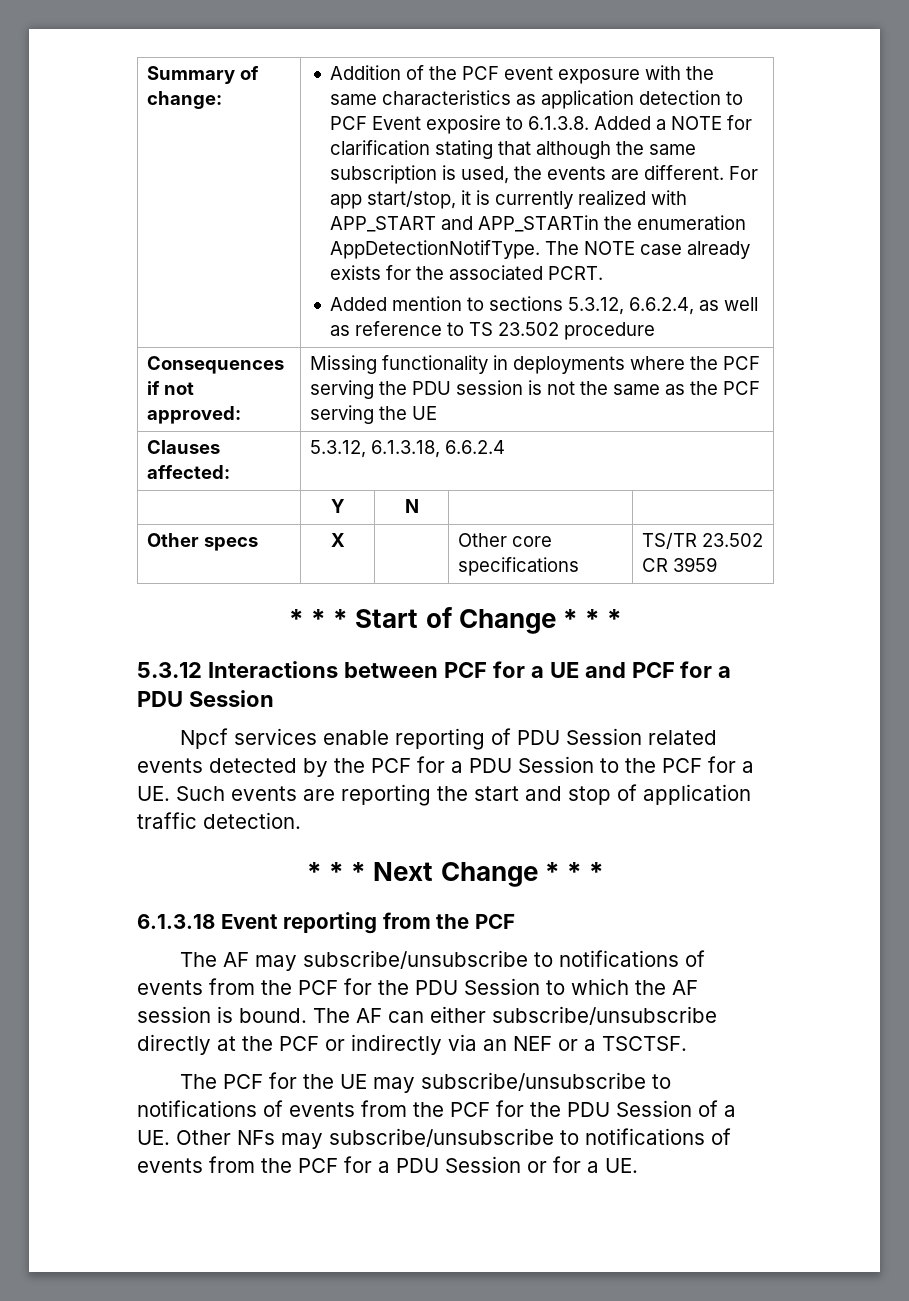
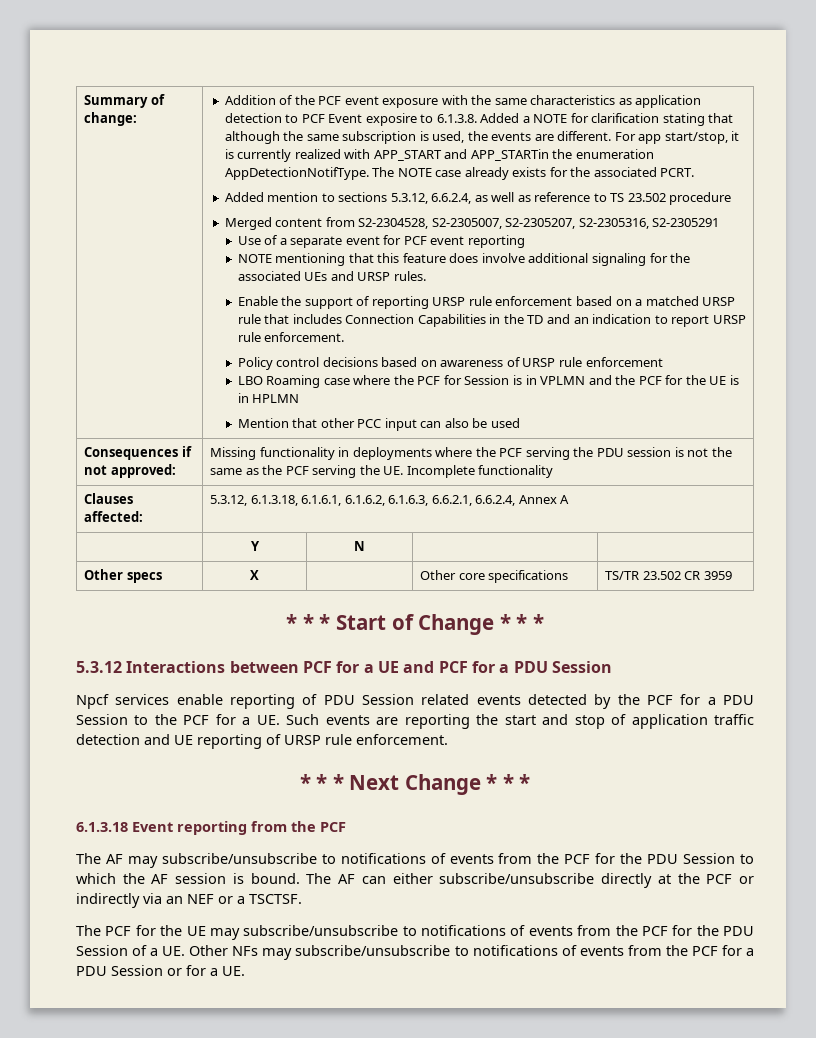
+ Merged content from S2-2304528, S2-2305007, S2-2305207, S2-2305316, S2-2305291
+ Use of a separate event for PCF event reporting
+ NOTE mentioning that this feature does involve additional signaling for the associated UEs and URSP rules.
+ Enable the support of reporting URSP rule enforcement based on a matched URSP rule that includes Connection Capabilities in the TD and an indication to report URSP rule enforcement.
+ Policy control decisions based on awareness of URSP rule enforcement
+ LBO Roaming case where the PCF for Session is in VPLMN and the PCF for the UE is in HPLMN
+ Mention that other PCC input can also be used
- Consequences if not approved: | Missing functionality in deployments where the PCF serving the PDU session is not the same as the PCF serving the UE
+ Consequences if not approved: | Missing functionality in deployments where the PCF serving the PDU session is not the same as the PCF serving the UE. Incomplete functionality
- Clauses affected: | 5.3.12, 6.1.3.18, 6.6.2.4
+ Clauses affected: | 5.3.12, 6.1.3.18, 6.1.6.1, 6.1.6.2, 6.1.6.3, 6.6.2.1, 6.6.2.4, Annex A
- Npcf services enable reporting of PDU Session related events detected by the PCF for a PDU Session to the PCF for a UE. Such events are reporting the start and stop of application traffic detection.
+ Npcf services enable reporting of PDU Session related events detected by the PCF for a PDU Session to the PCF for a UE. Such events are reporting the start and stop of application traffic detection and UE reporting of URSP rule enforcement.

